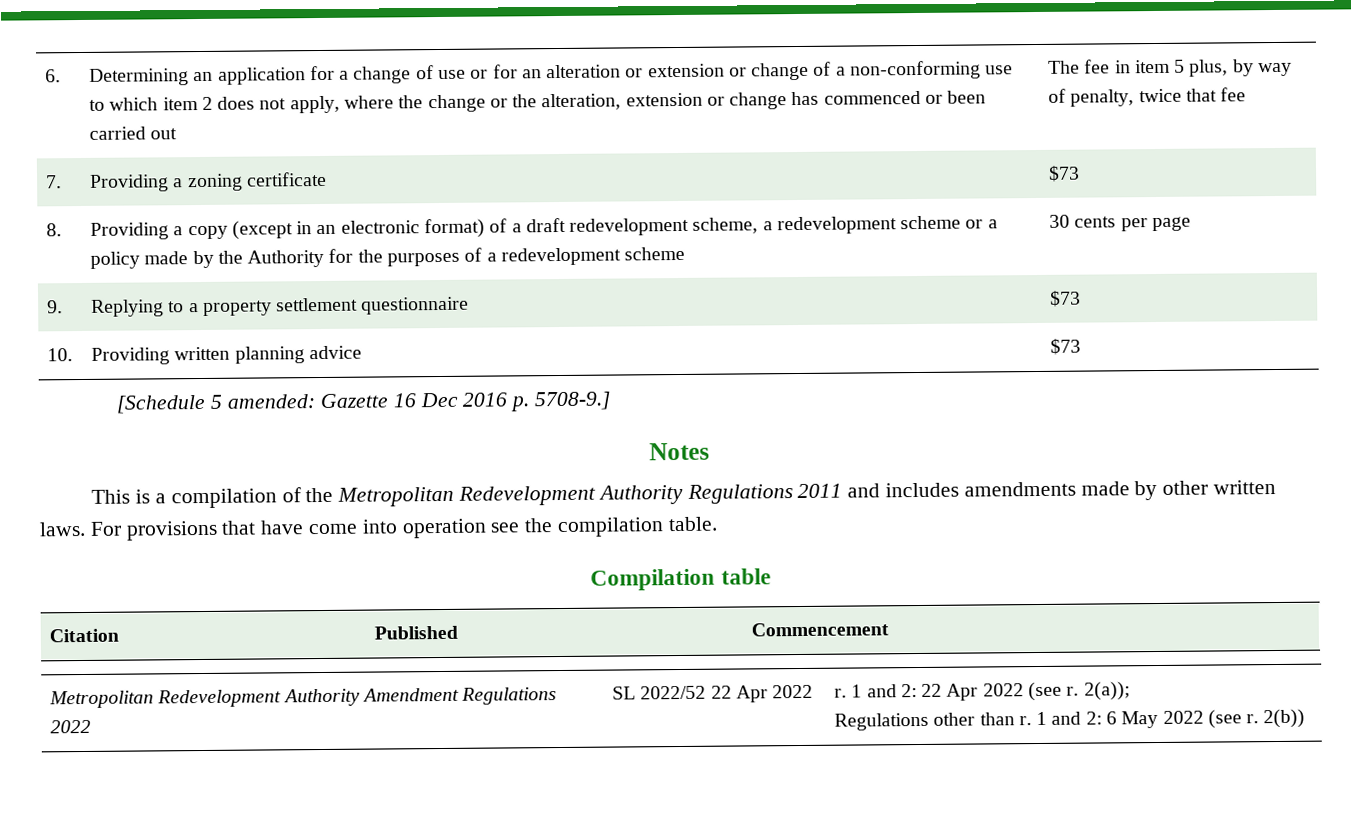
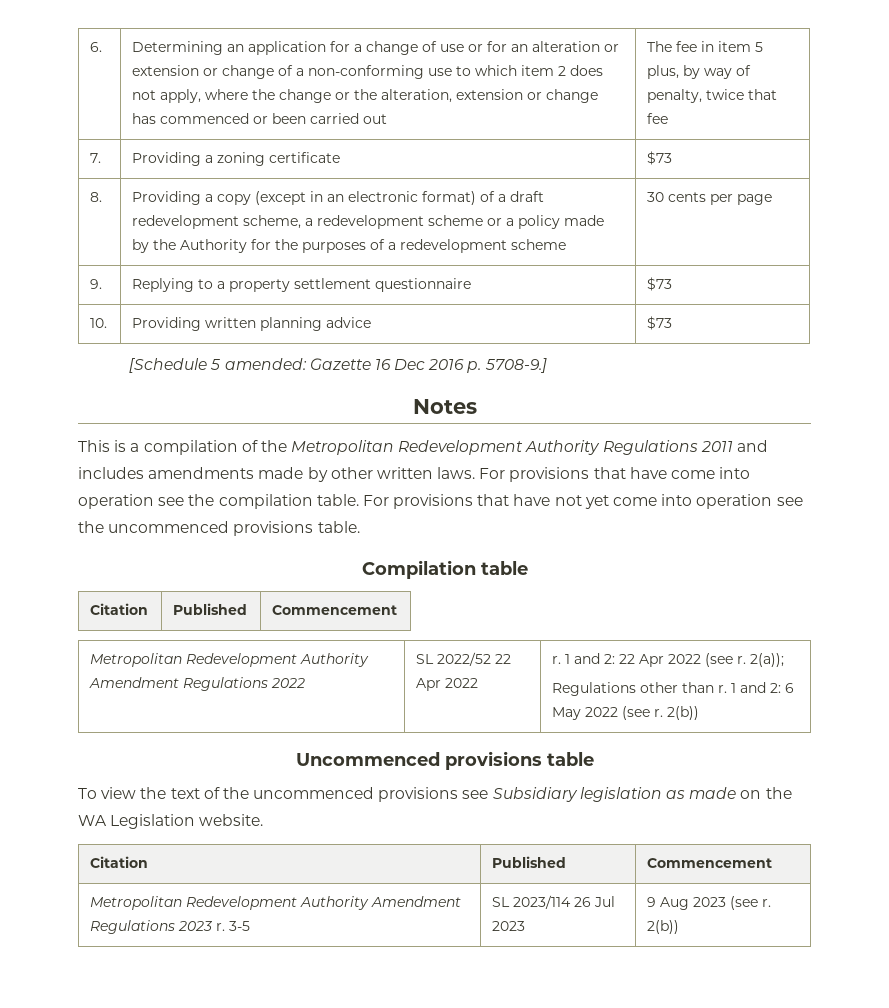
+ For provisions that have not yet come into operation see the uncommenced provisions table.
+ Uncommenced provisions table
+ To view the text of the uncommenced provisions see Subsidiary legislation as made on the WA Legislation website.
+ Citation | Published | Commencement
+ Metropolitan Redevelopment Authority Amendment Regulations 2023 r. 3-5 | SL 2023/114 26 Jul 2023 | 9 Aug 2023 (see r. 2(b))

